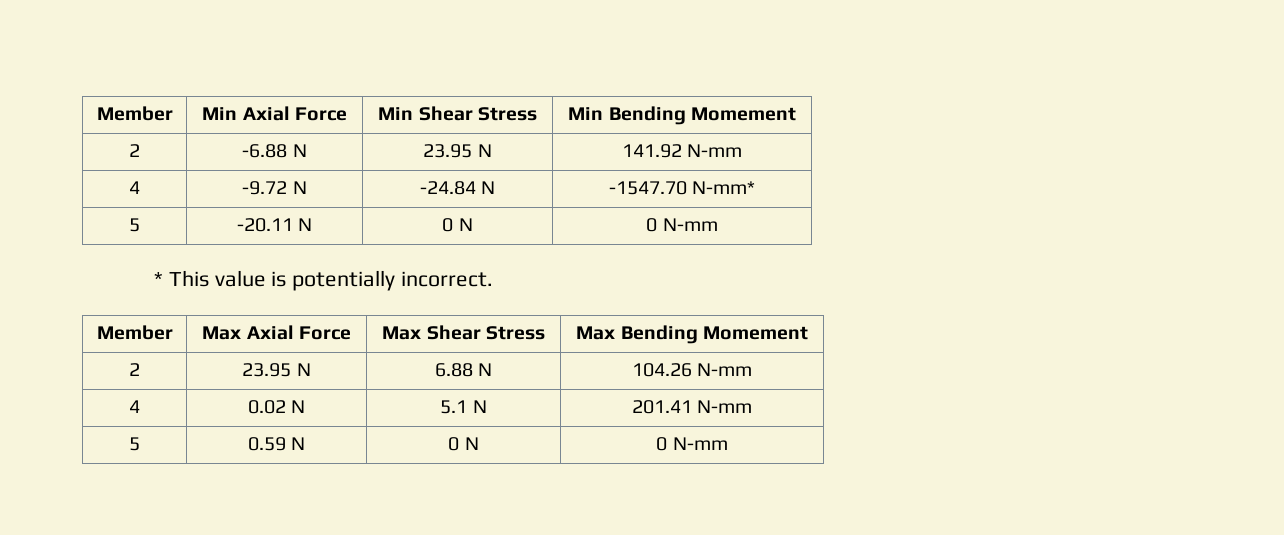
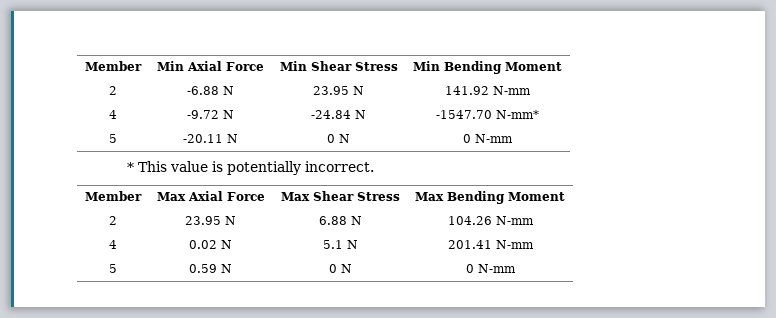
- Member | Min Axial Force | Min Shear Stress | Min Bending Momement
+ Member | Min Axial Force | Min Shear Stress | Min Bending Moment
- Member | Max Axial Force | Max Shear Stress | Max Bending Momement
+ Member | Max Axial Force | Max Shear Stress | Max Bending Moment

